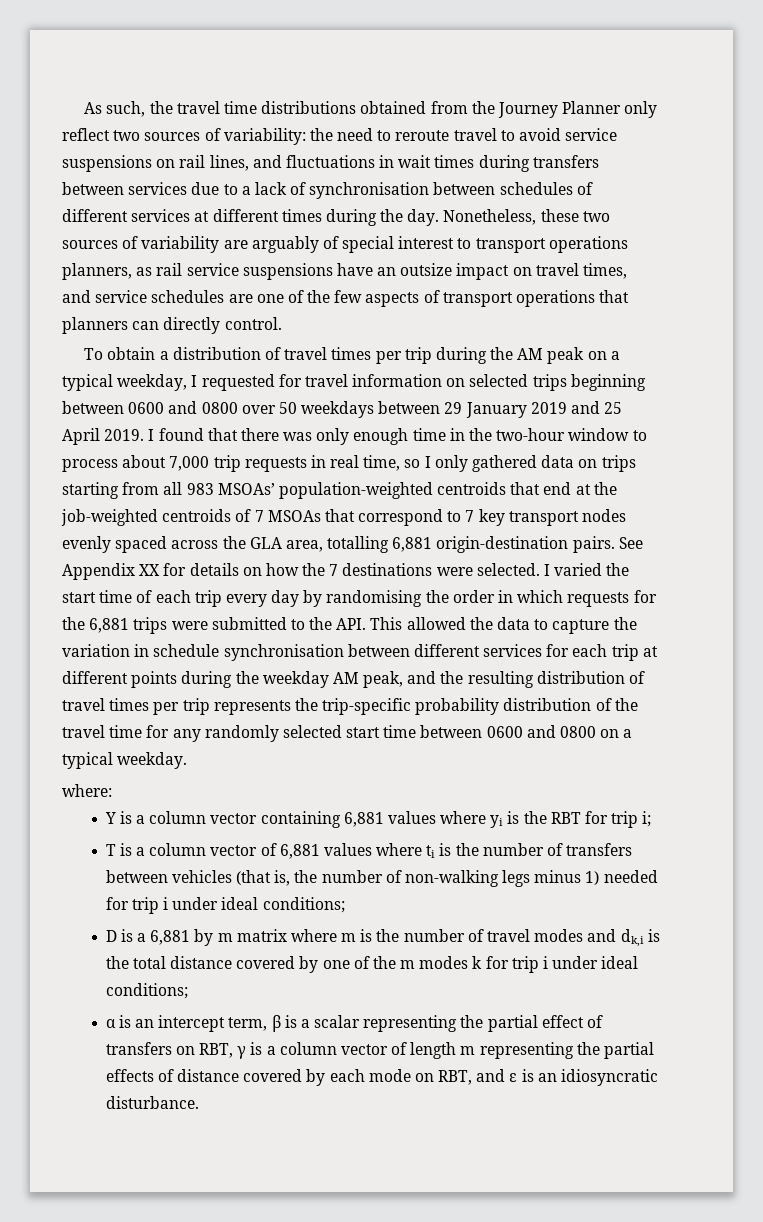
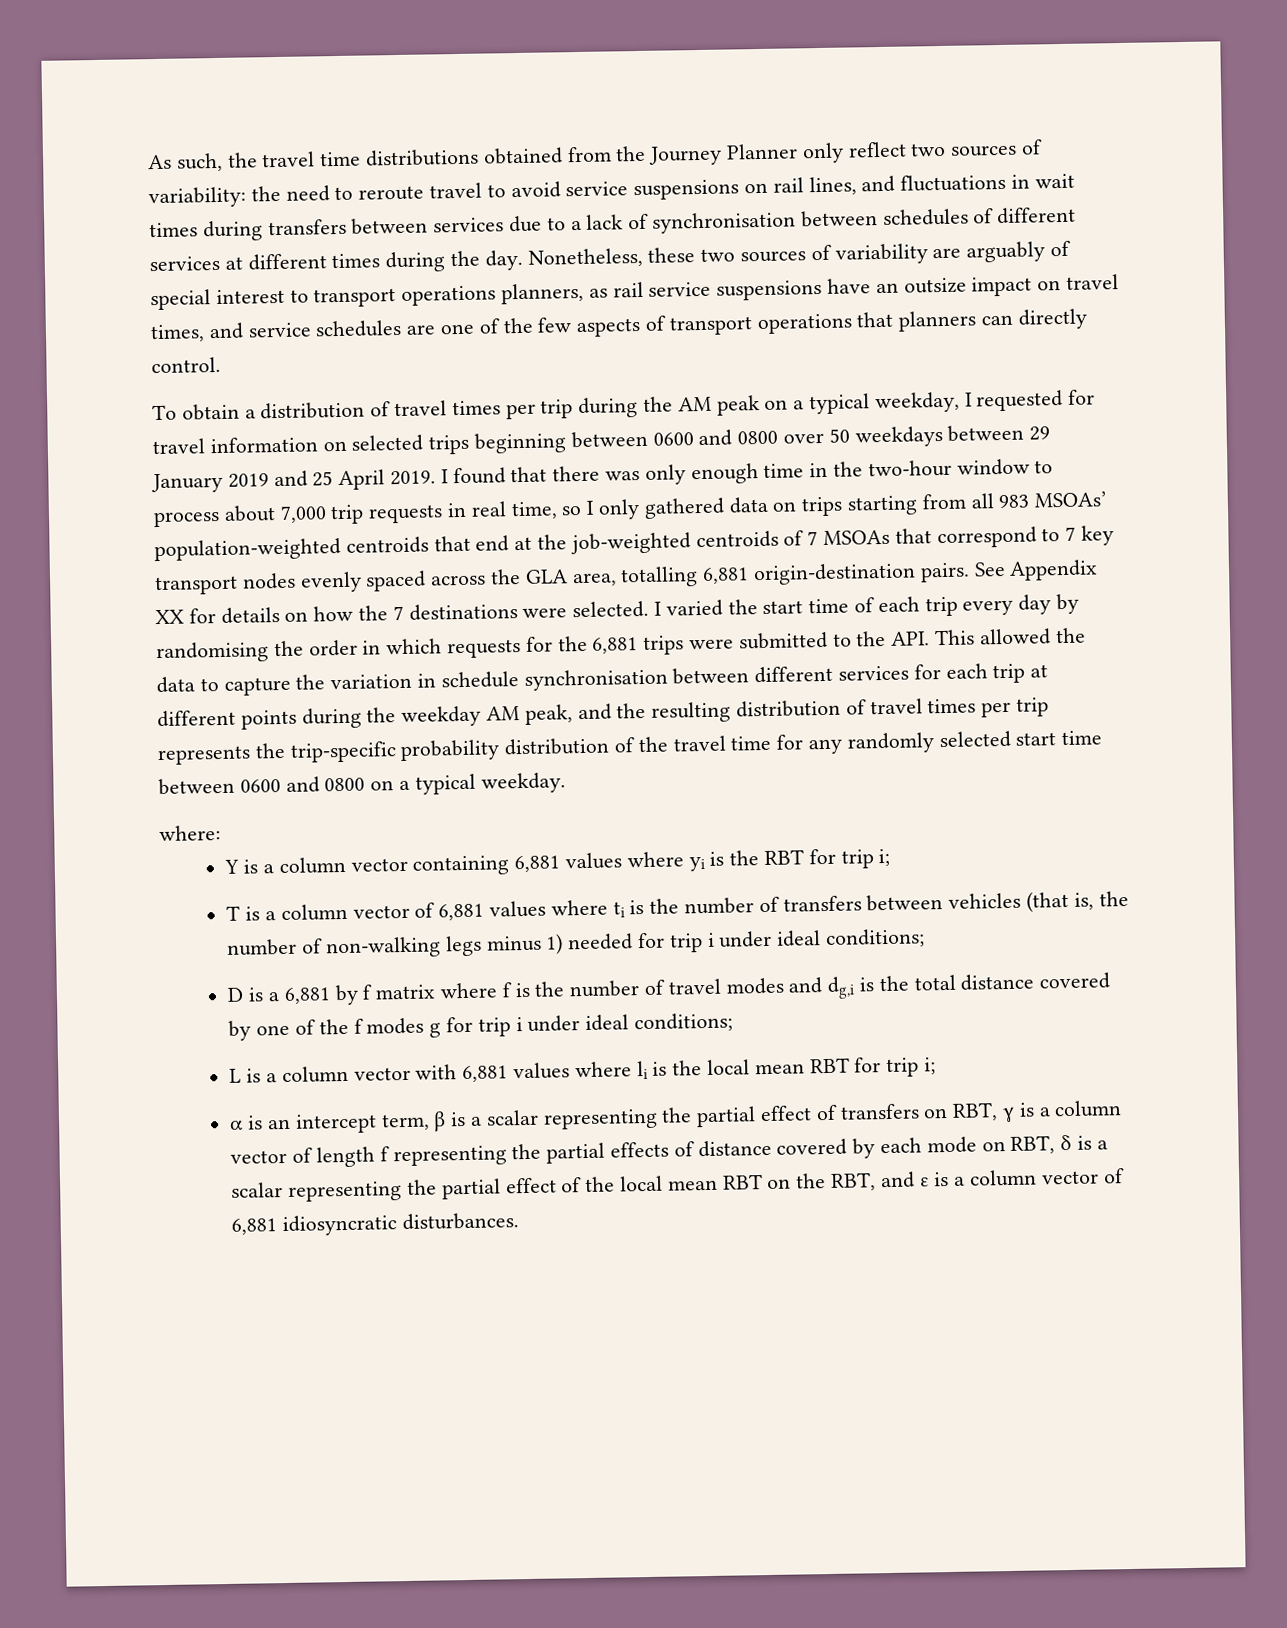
- D is a 6,881 by m matrix where m is the number of travel modes and dk,i is the total distance covered by one of the m modes k for trip i under ideal conditions;
+ D is a 6,881 by f matrix where f is the number of travel modes and dg,i is the total distance covered by one of the f modes g for trip i under ideal conditions;
+ L is a column vector with 6,881 values where li is the local mean RBT for trip i;
- α is an intercept term, β is a scalar representing the partial effect of transfers on RBT, γ is a column vector of length m representing the partial effects of distance covered by each mode on RBT, and ε is an idiosyncratic disturbance.
+ α is an intercept term, β is a scalar representing the partial effect of transfers on RBT, γ is a column vector of length f representing the partial effects of distance covered by each mode on RBT, δ is a scalar representing the partial effect of the local mean RBT on the RBT, and ε is a column vector of 6,881 idiosyncratic disturbances.

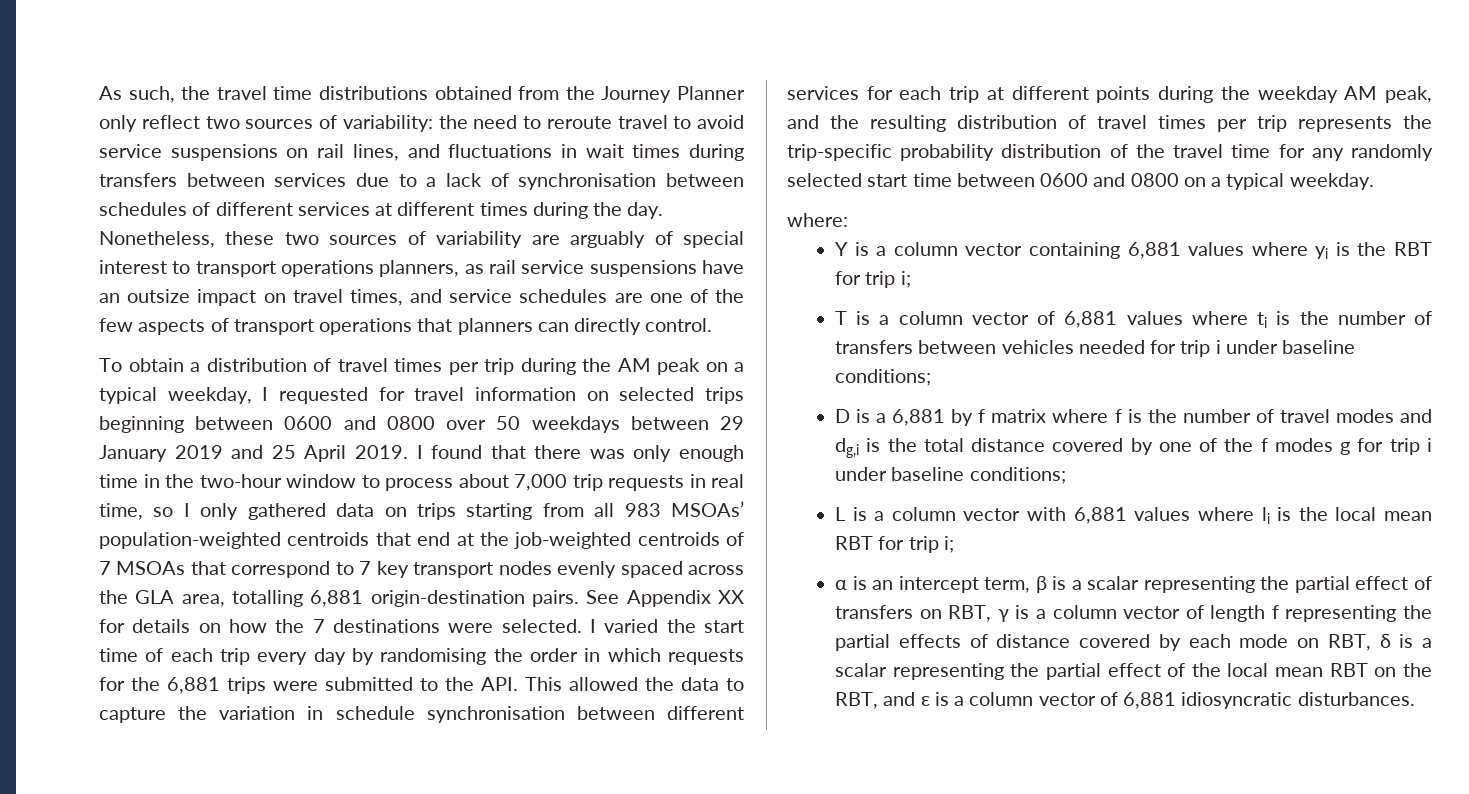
- T is a column vector of 6,881 values where ti is the number of transfers between vehicles (that is, the number of non-walking legs minus 1) needed for trip i under ideal conditions;
+ T is a column vector of 6,881 values where ti is the number of transfers between vehicles needed for trip i under baseline conditions;
- D is a 6,881 by f matrix where f is the number of travel modes and dg,i is the total distance covered by one of the f modes g for trip i under ideal conditions;
+ D is a 6,881 by f matrix where f is the number of travel modes and dg,i is the total distance covered by one of the f modes g for trip i under baseline conditions;

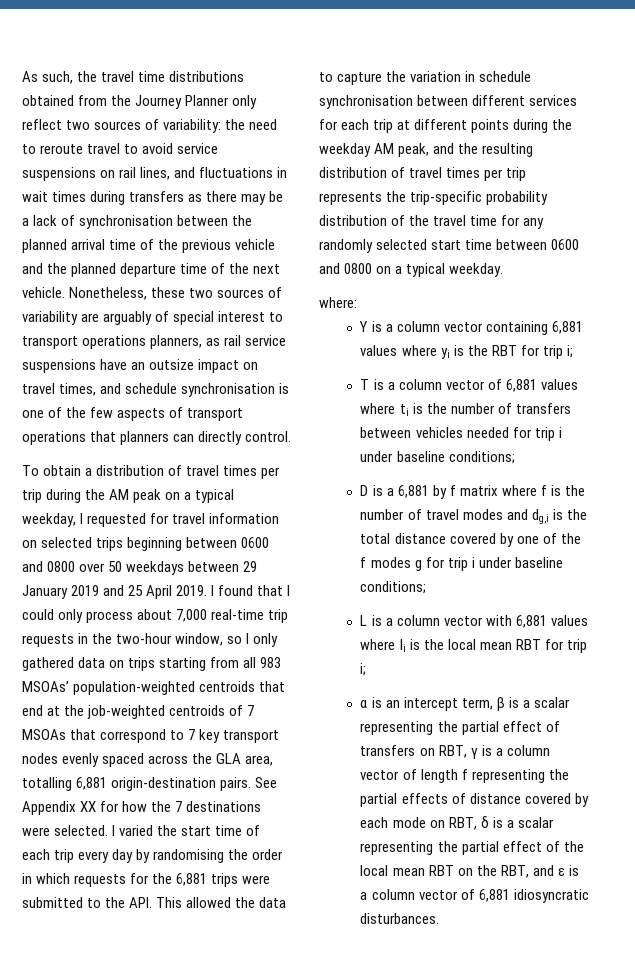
- As such, the travel time distributions obtained from the Journey Planner only reflect two sources of variability: the need to reroute travel to avoid service suspensions on rail lines, and fluctuations in wait times during transfers between services due to a lack of synchronisation between schedules of different services at different times during the day.
+ As such, the travel time distributions obtained from the Journey Planner only reflect two sources of variability: the need to reroute travel to avoid service suspensions on rail lines, and fluctuations in wait times during transfers as there may be a lack of synchronisation between the planned arrival time of the previous vehicle and the planned departure time of the next vehicle.
- Nonetheless, these two sources of variability are arguably of special interest to transport operations planners, as rail service suspensions have an outsize impact on travel times, and service schedules are one of the few aspects of transport operations that planners can directly control.
+ Nonetheless, these two sources of variability are arguably of special interest to transport operations planners, as rail service suspensions have an outsize impact on travel times, and schedule synchronisation is one of the few aspects of transport operations that planners can directly control.
- I found that there was only enough time in the two-hour window to process about 7,000 trip requests in real time, so I only gathered data on trips starting from all 983 MSOAs’ population-weighted centroids that end at the job-weighted centroids of 7 MSOAs that correspond to 7 key transport nodes evenly spaced across the GLA area, totalling 6,881 origin-destination pairs.
+ I found that I could only process about 7,000 real-time trip requests in the two-hour window, so I only gathered data on trips starting from all 983 MSOAs’ population-weighted centroids that end at the job-weighted centroids of 7 MSOAs that correspond to 7 key transport nodes evenly spaced across the GLA area, totalling 6,881 origin-destination pairs.
- See Appendix XX for details on how the 7 destinations were selected.
+ See Appendix XX for how the 7 destinations were selected.

